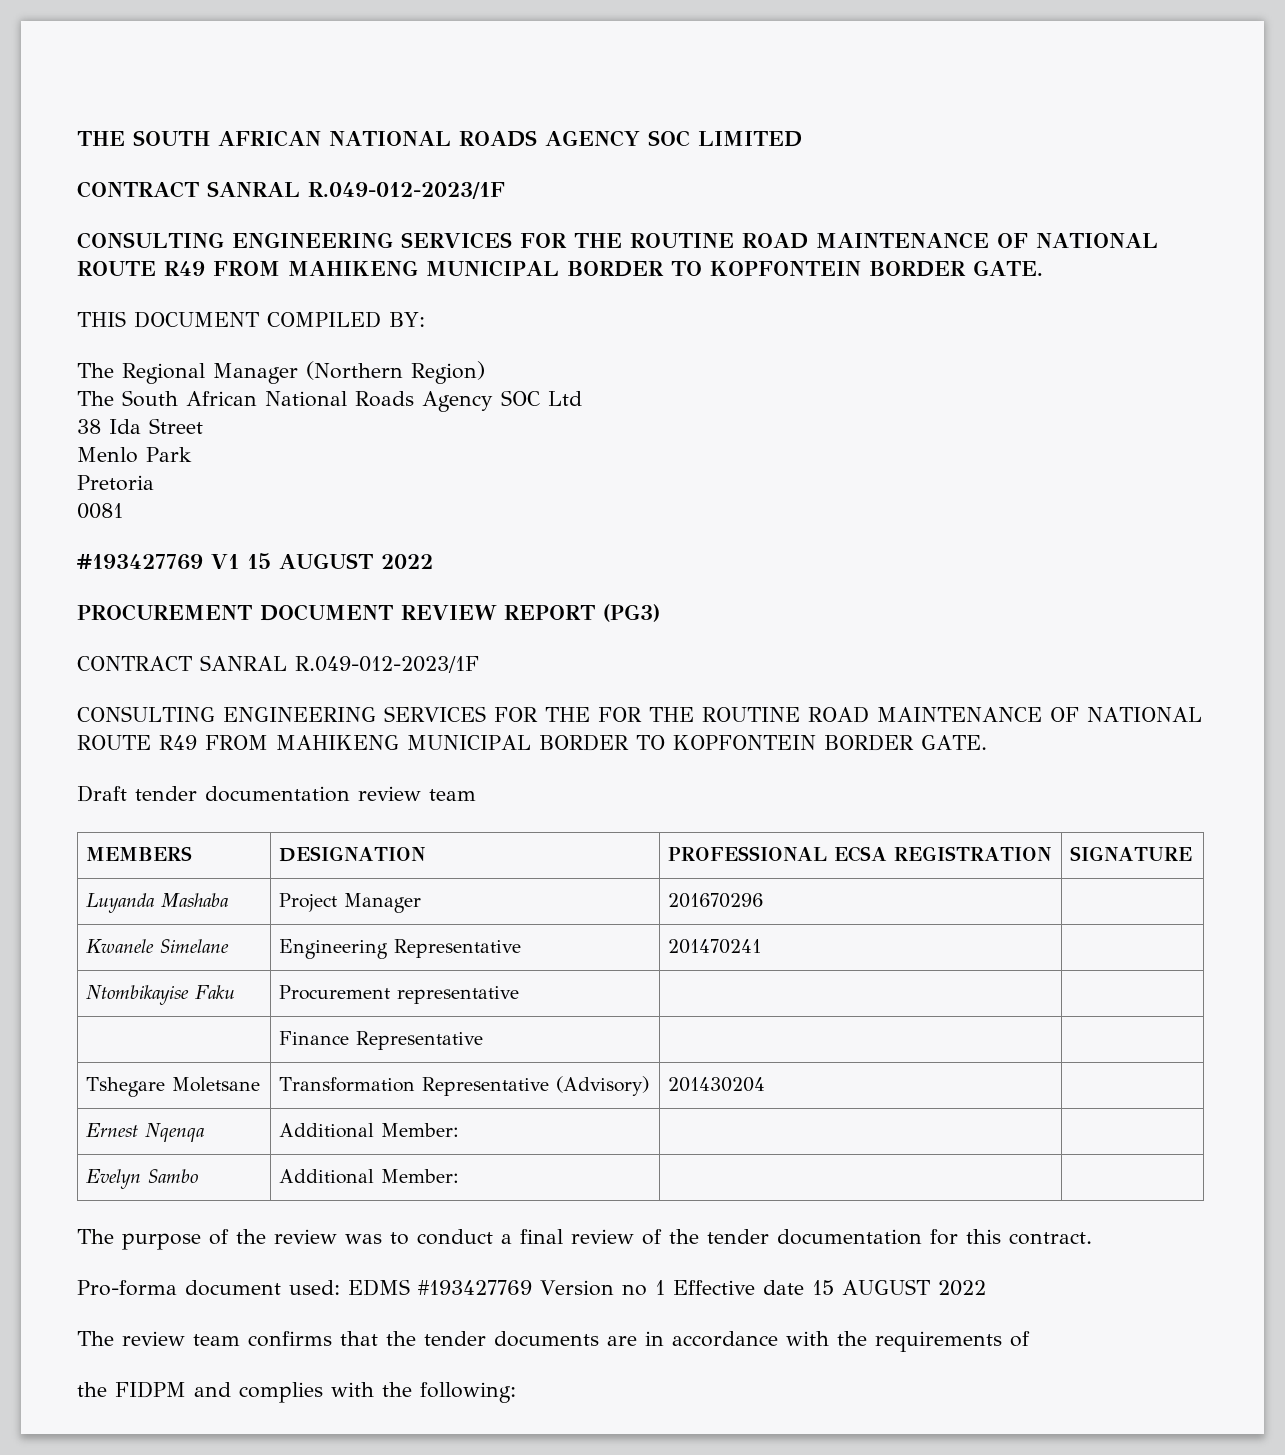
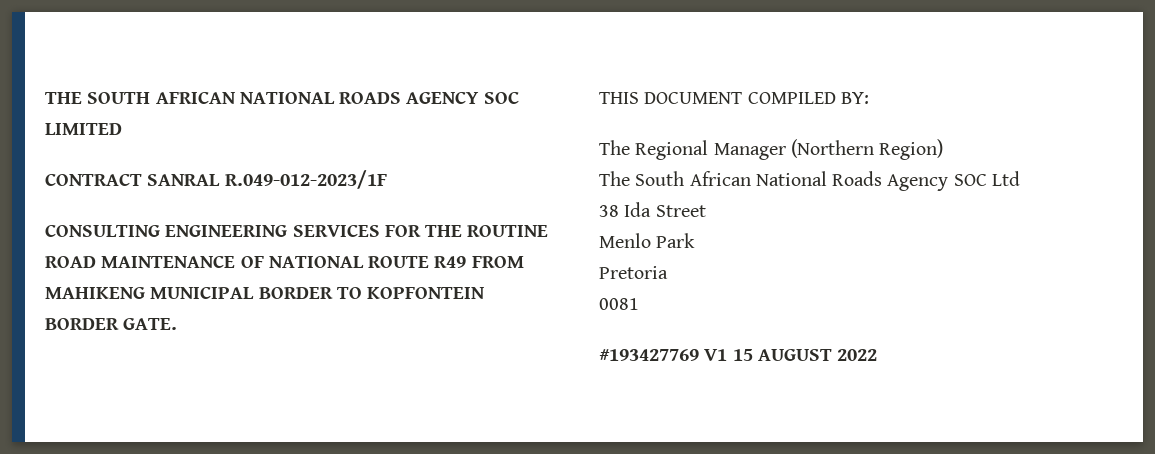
- PROCUREMENT DOCUMENT REVIEW REPORT (PG3)
- CONTRACT SANRAL R.049-012-2023/1F
- CONSULTING ENGINEERING SERVICES FOR THE FOR THE ROUTINE ROAD MAINTENANCE OF NATIONAL ROUTE R49 FROM MAHIKENG MUNICIPAL BORDER TO KOPFONTEIN BORDER GATE.
- Draft tender documentation review team
- MEMBERS | DESIGNATION | PROFESSIONAL ECSA REGISTRATION | SIGNATURE
- Luyanda Mashaba | Project Manager | 201670296 |
- Kwanele Simelane | Engineering Representative | 201470241 |
- Ntombikayise Faku | Procurement representative | |
- | Finance Representative | |
- Tshegare Moletsane | Transformation Representative (Advisory) | 201430204 |
- Ernest Nqenqa | Additional Member: | |
- Evelyn Sambo | Additional Member: | |
- The purpose of the review was to conduct a final review of the tender documentation for this contract.
- Pro-forma document used: EDMS #193427769 Version no 1 Effective date 15 AUGUST 2022
- The review team confirms that the tender documents are in accordance with the requirements of
- the FIDPM and complies with the following:

